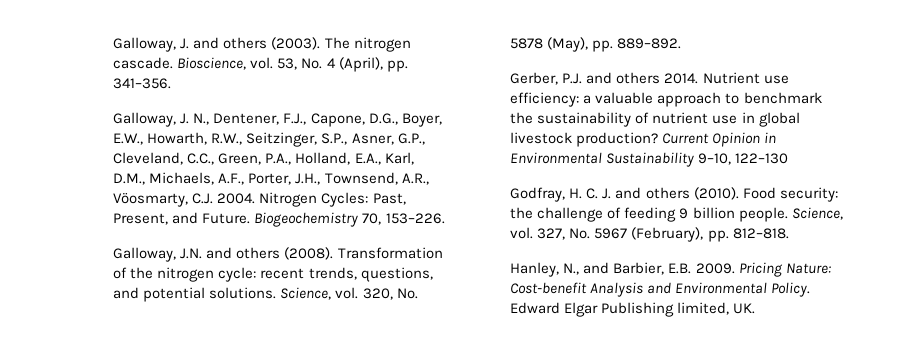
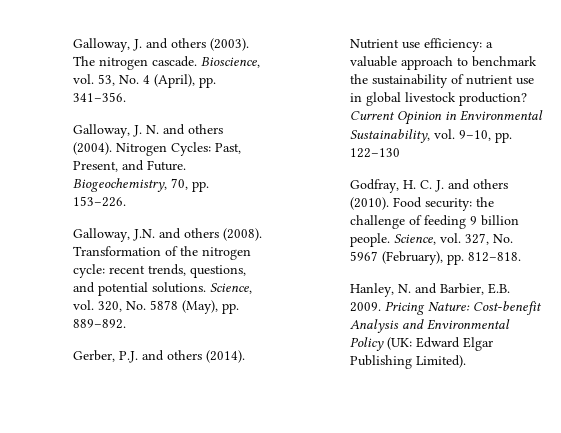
- Galloway, J. N., Dentener, F.J., Capone, D.G., Boyer, E.W., Howarth, R.W., Seitzinger, S.P., Asner, G.P., Cleveland, C.C., Green, P.A., Holland, E.A., Karl, D.M., Michaels, A.F., Porter, J.H., Townsend, A.R., Vöosmarty, C.J. 2004.
+ Galloway, J. N. and others (2004).
- Biogeochemistry 70, 153–226.
+ Biogeochemistry, 70, pp. 153–226.
- Gerber, P.J. and others 2014.
+ Gerber, P.J. and others (2014).
- Current Opinion in Environmental Sustainability 9–10, 122–130
+ Current Opinion in Environmental Sustainability, vol. 9–10, pp. 122–130
- Hanley, N., and Barbier, E.B. 2009.
+ Hanley, N. and Barbier, E.B. 2009.
- Pricing Nature: Cost-benefit Analysis and Environmental Policy. Edward Elgar Publishing limited, UK.
+ Pricing Nature: Cost-benefit Analysis and Environmental Policy (UK: Edward Elgar Publishing Limited).

